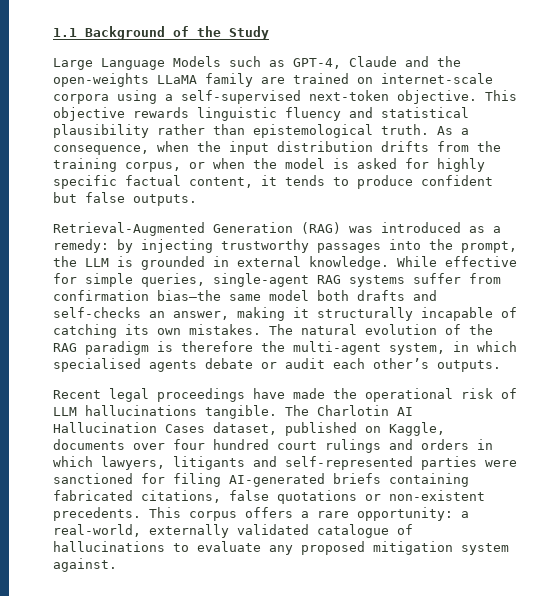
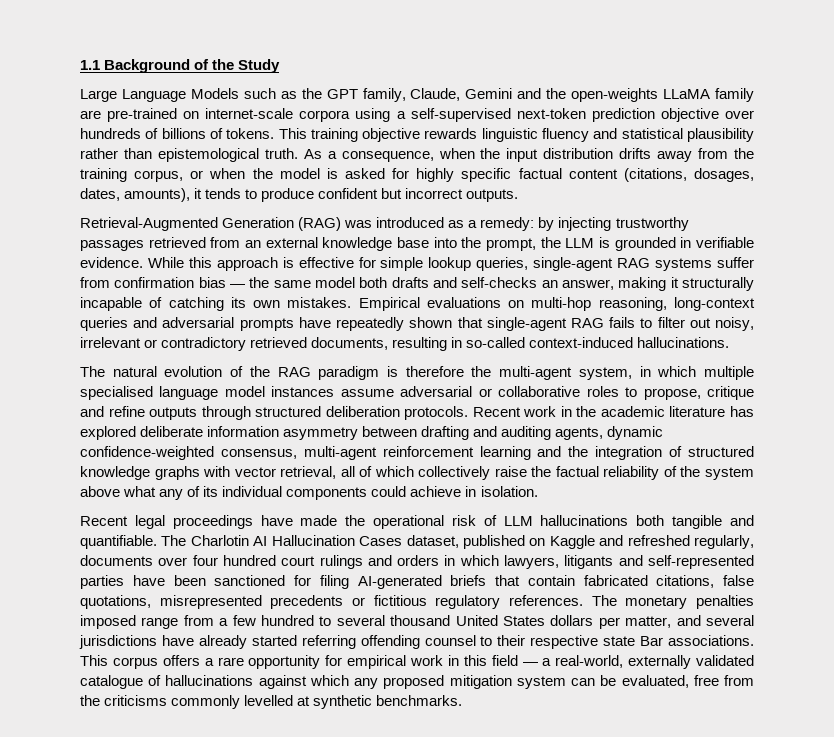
- Large Language Models such as GPT-4, Claude and the open-weights LLaMA family are trained on internet-scale corpora using a self-supervised next-token objective. This objective rewards linguistic fluency and statistical plausibility rather than epistemological truth.
+ Large Language Models such as the GPT family, Claude, Gemini and the open-weights LLaMA family are pre-trained on internet-scale corpora using a self-supervised next-token prediction objective over hundreds of billions of tokens. This training objective rewards linguistic fluency and statistical plausibility rather than epistemological truth.
- As a consequence, when the input distribution drifts from the training corpus, or when the model is asked for highly specific factual content, it tends to produce confident but false outputs.
+ As a consequence, when the input distribution drifts away from the training corpus, or when the model is asked for highly specific factual content (citations, dosages, dates, amounts), it tends to produce confident but incorrect outputs.
- Retrieval-Augmented Generation (RAG) was introduced as a remedy: by injecting trustworthy passages into the prompt, the LLM is grounded in external knowledge. While effective for simple queries, single-agent RAG systems suffer from confirmation bias—the same model both drafts and self-checks an answer, making it structurally incapable of catching its own mistakes. The natural evolution of the RAG paradigm is therefore the multi-agent system, in which specialised agents debate or audit each other’s outputs.
+ Retrieval-Augmented Generation (RAG) was introduced as a remedy: by injecting trustworthy passages retrieved from an external knowledge base into the prompt, the LLM is grounded in verifiable evidence. While this approach is effective for simple lookup queries, single-agent RAG systems suffer from confirmation bias — the same model both drafts and self-checks an answer, making it structurally incapable of catching its own mistakes. Empirical evaluations on multi-hop reasoning, long-context queries and adversarial prompts have repeatedly shown that single-agent RAG fails to filter out noisy, irrelevant or contradictory retrieved documents, resulting in so-called context-induced hallucinations.
+ The natural evolution of the RAG paradigm is therefore the multi-agent system, in which multiple specialised language model instances assume adversarial or collaborative roles to propose, critique and refine outputs through structured deliberation protocols. Recent work in the academic literature has explored deliberate information asymmetry between drafting and auditing agents, dynamic confidence-weighted consensus, multi-agent reinforcement learning and the integration of structured knowledge graphs with vector retrieval, all of which collectively raise the factual reliability of the system above what any of its individual components could achieve in isolation.
- Recent legal proceedings have made the operational risk of LLM hallucinations tangible.
+ Recent legal proceedings have made the operational risk of LLM hallucinations both tangible and quantifiable.
- The Charlotin AI Hallucination Cases dataset, published on Kaggle, documents over four hundred court rulings and orders in which lawyers, litigants and self-represented parties were sanctioned for filing AI-generated briefs containing fabricated citations, false quotations or non-existent precedents.
+ The Charlotin AI Hallucination Cases dataset, published on Kaggle and refreshed regularly, documents over four hundred court rulings and orders in which lawyers, litigants and self-represented parties have been sanctioned for filing AI-generated briefs that contain fabricated citations, false quotations, misrepresented precedents or fictitious regulatory references. The monetary penalties imposed range from a few hundred to several thousand United States dollars per matter, and several jurisdictions have already started referring offending counsel to their respective state Bar associations.
- This corpus offers a rare opportunity: a real-world, externally validated catalogue of hallucinations to evaluate any proposed mitigation system against.
+ This corpus offers a rare opportunity for empirical work in this field — a real-world, externally validated catalogue of hallucinations against which any proposed mitigation system can be evaluated, free from the criticisms commonly levelled at synthetic benchmarks.

